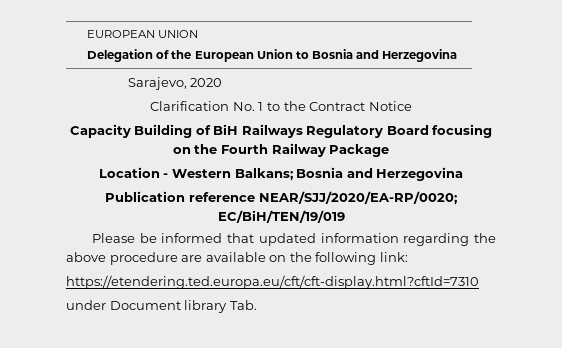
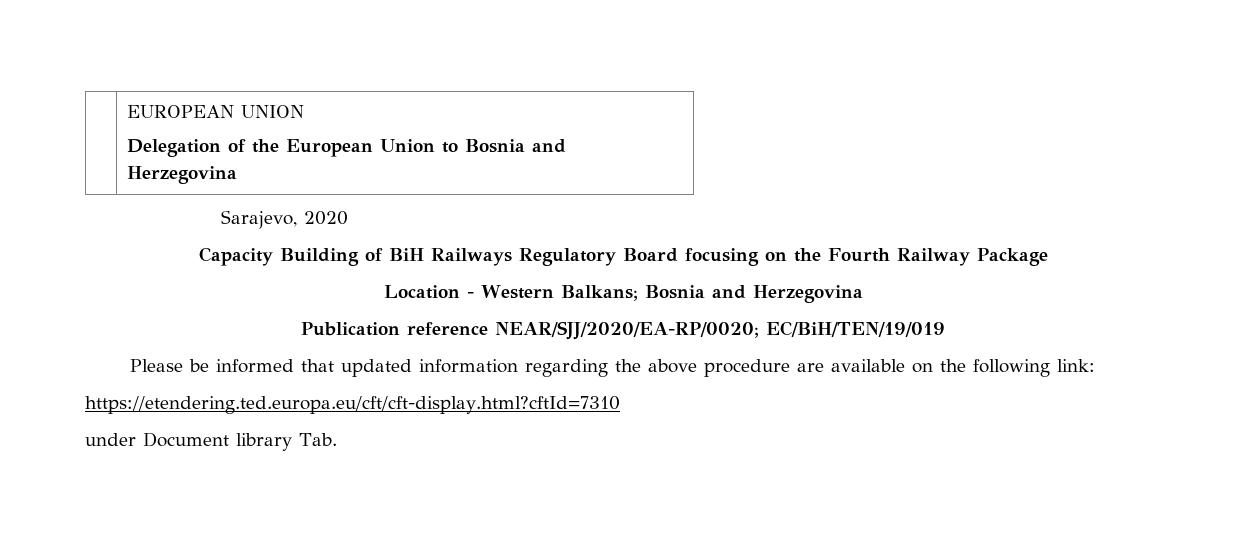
- Clarification No. 1 to the Contract Notice

